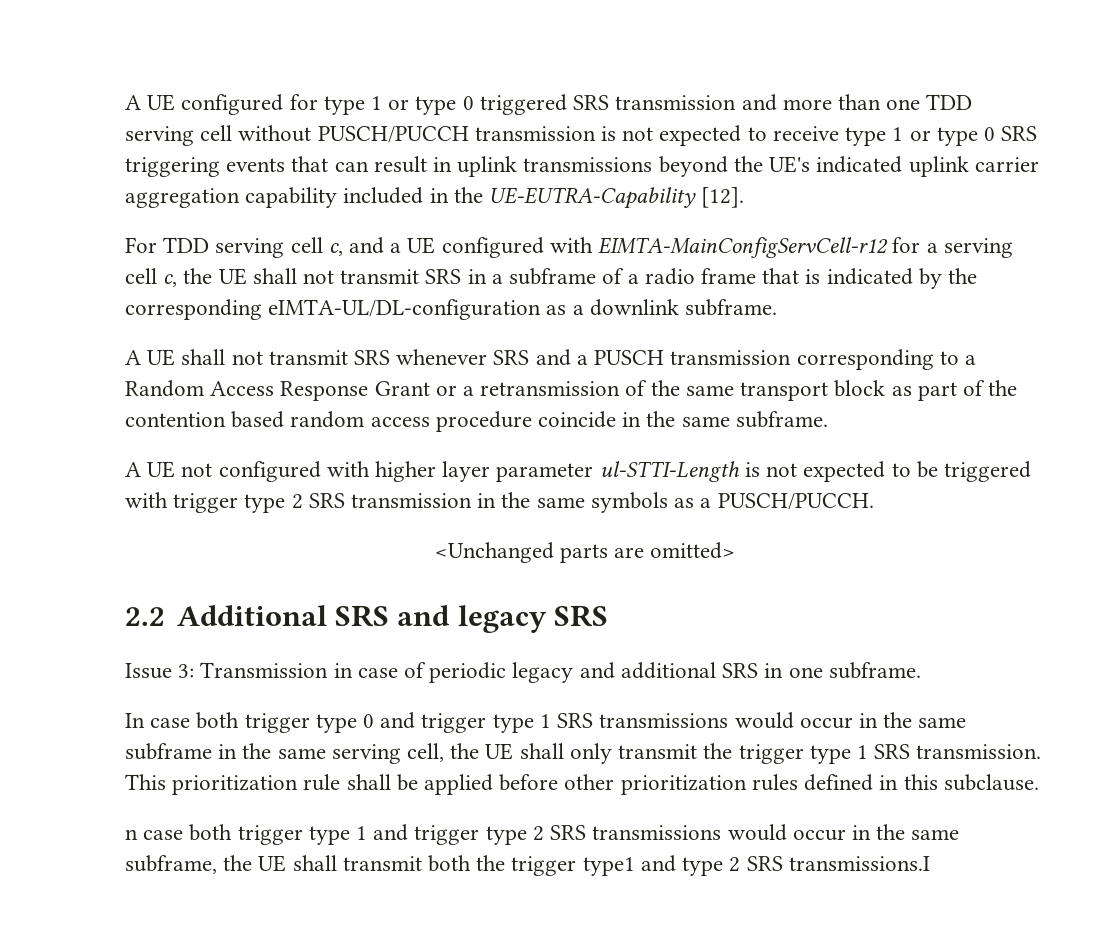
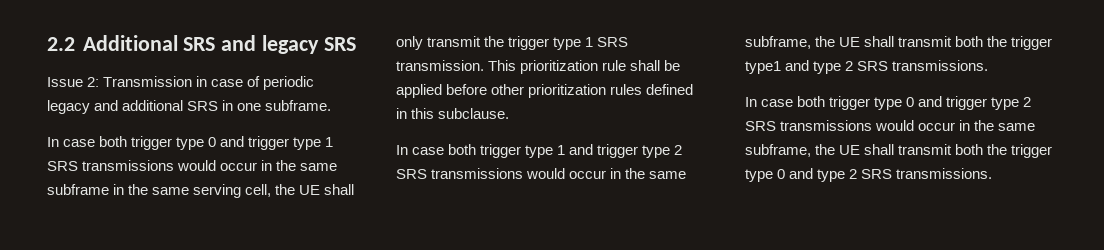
- A UE configured for type 1 or type 0 triggered SRS transmission and more than one TDD serving cell without PUSCH/PUCCH transmission is not expected to receive type 1 or type 0 SRS triggering events that can result in uplink transmissions beyond the UE's indicated uplink carrier aggregation capability included in the UE-EUTRA-Capability [12].
- For TDD serving cell c, and a UE configured with EIMTA-MainConfigServCell-r12 for a serving cell c, the UE shall not transmit SRS in a subframe of a radio frame that is indicated by the corresponding eIMTA-UL/DL-configuration as a downlink subframe.
- A UE shall not transmit SRS whenever SRS and a PUSCH transmission corresponding to a Random Access Response Grant or a retransmission of the same transport block as part of the contention based random access procedure coincide in the same subframe.
- A UE not configured with higher layer parameter ul-STTI-Length is not expected to be triggered with trigger type 2 SRS transmission in the same symbols as a PUSCH/PUCCH.
- <Unchanged parts are omitted>
- Issue 3: Transmission in case of periodic legacy and additional SRS in one subframe.
+ Issue 2: Transmission in case of periodic legacy and additional SRS in one subframe.
- n case both trigger type 1 and trigger type 2 SRS transmissions would occur in the same subframe, the UE shall transmit both the trigger type1 and type 2 SRS transmissions.I
+ In case both trigger type 1 and trigger type 2 SRS transmissions would occur in the same subframe, the UE shall transmit both the trigger type1 and type 2 SRS transmissions.
+ In case both trigger type 0 and trigger type 2 SRS transmissions would occur in the same subframe, the UE shall transmit both the trigger type 0 and type 2 SRS transmissions.

